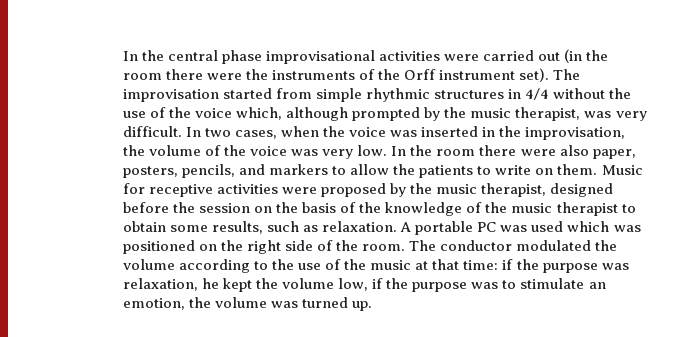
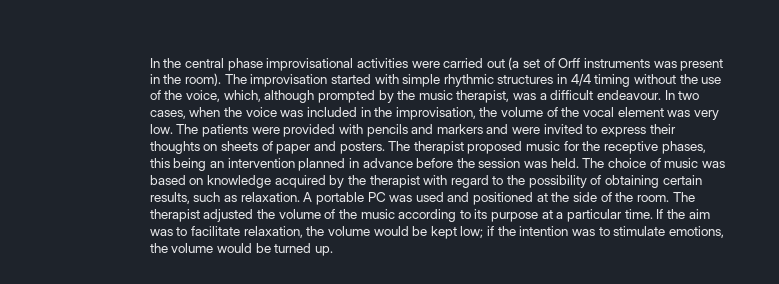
- In the central phase improvisational activities were carried out (in the room there were the instruments of the Orff instrument set).
+ In the central phase improvisational activities were carried out (a set of Orff instruments was present in the room).
- The improvisation started from simple rhythmic structures in 4/4 without the use of the voice which, although prompted by the music therapist, was very difficult.
+ The improvisation started with simple rhythmic structures in 4/4 timing without the use of the voice, which, although prompted by the music therapist, was a difficult endeavour.
- In two cases, when the voice was inserted in the improvisation, the volume of the voice was very low.
+ In two cases, when the voice was included in the improvisation, the volume of the vocal element was very low.
- In the room there were also paper, posters, pencils, and markers to allow the patients to write on them. Music for receptive activities were proposed by the music therapist, designed before the session on the basis of the knowledge of the music therapist to obtain some results, such as relaxation.
+ The patients were provided with pencils and markers and were invited to express their thoughts on sheets of paper and posters. The therapist proposed music for the receptive phases, this being an intervention planned in advance before the session was held. The choice of music was based on knowledge acquired by the therapist with regard to the possibility of obtaining certain results, such as relaxation.
- A portable PC was used which was positioned on the right side of the room.
+ A portable PC was used and positioned at the side of the room.
- The conductor modulated the volume according to the use of the music at that time: if the purpose was relaxation, he kept the volume low, if the purpose was to stimulate an emotion, the volume was turned up.
+ The therapist adjusted the volume of the music according to its purpose at a particular time. If the aim was to facilitate relaxation, the volume would be kept low; if the intention was to stimulate emotions, the volume would be turned up.

